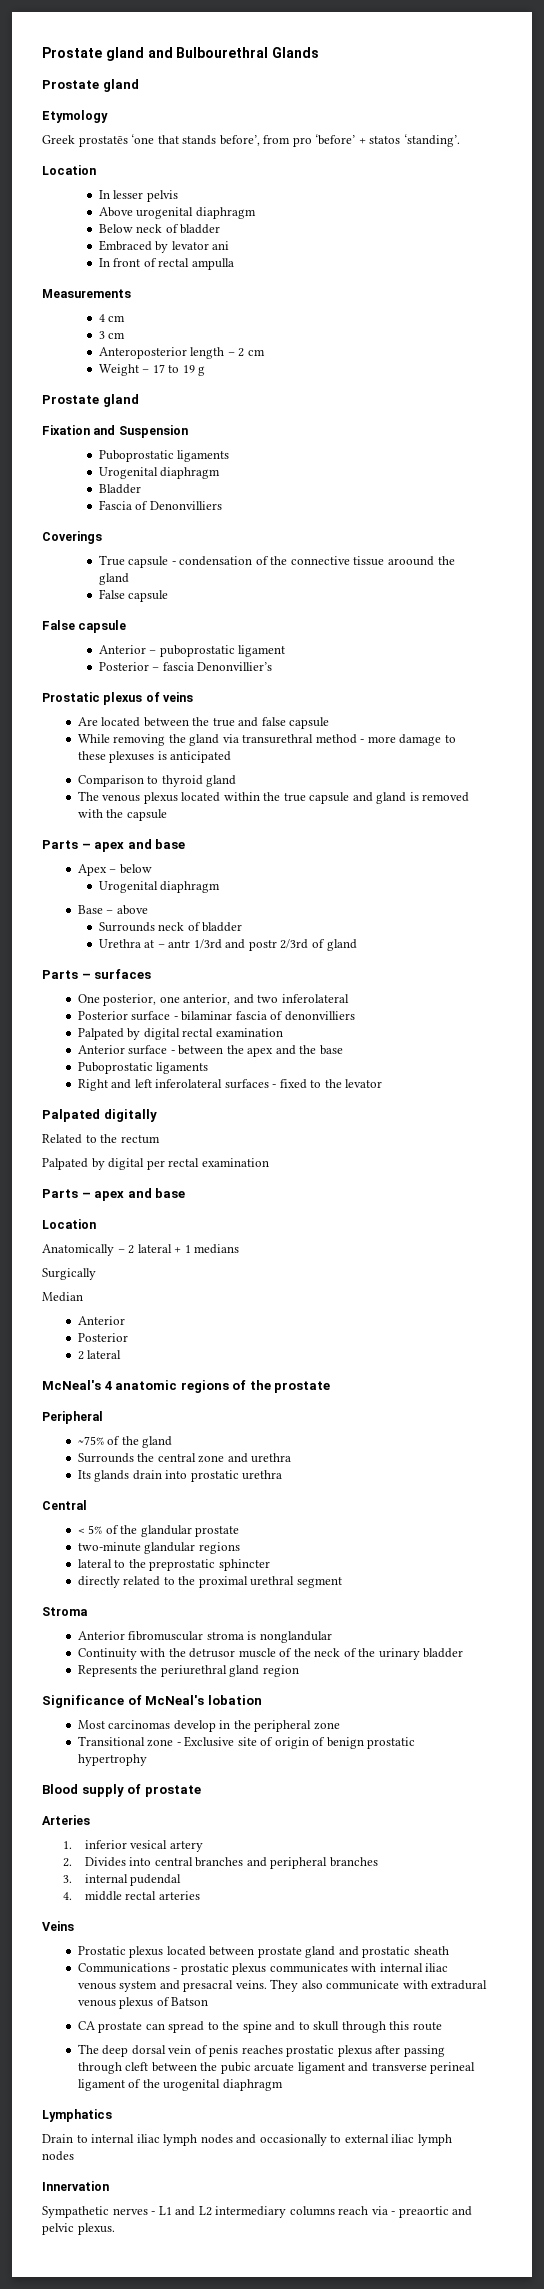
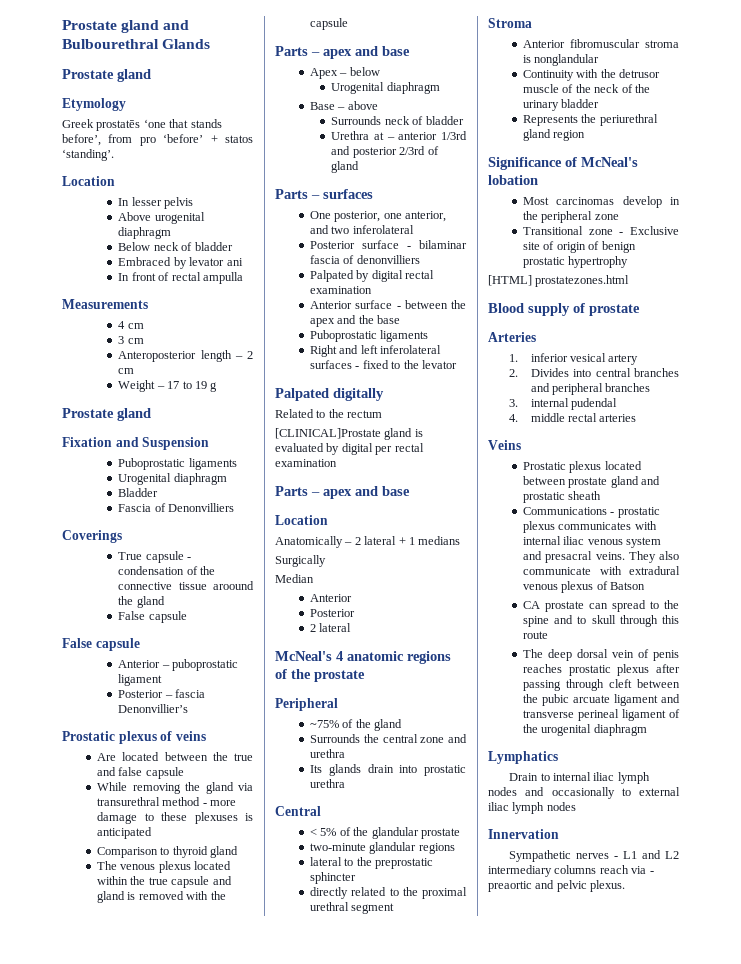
- Urethra at – antr 1/3rd and postr 2/3rd of gland
+ Urethra at – anterior 1/3rd and posterior 2/3rd of gland
- Palpated by digital per rectal examination
+ [CLINICAL]Prostate gland is evaluated by digital per rectal examination
+ [HTML] prostatezones.html

